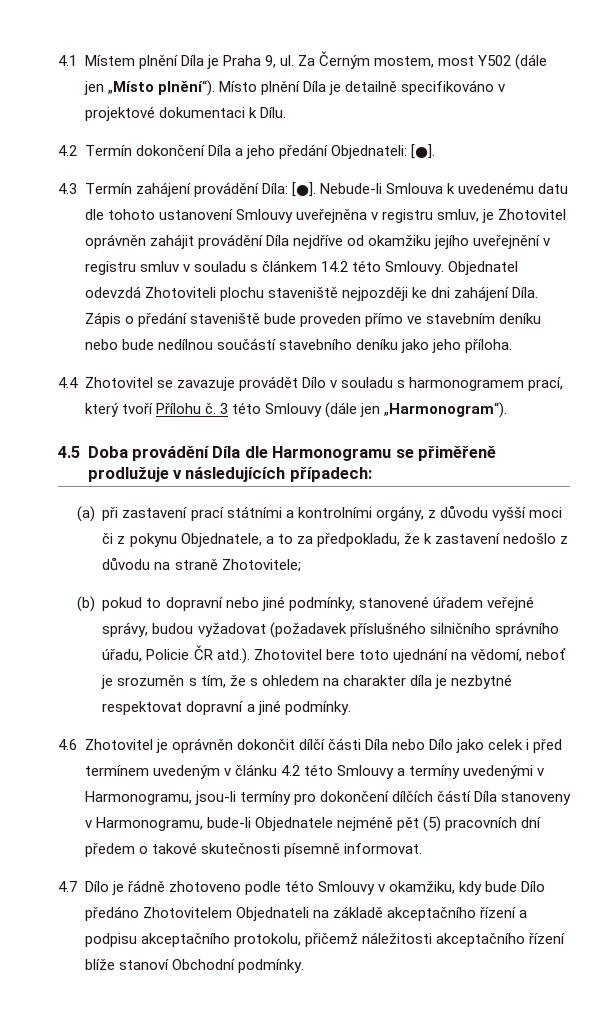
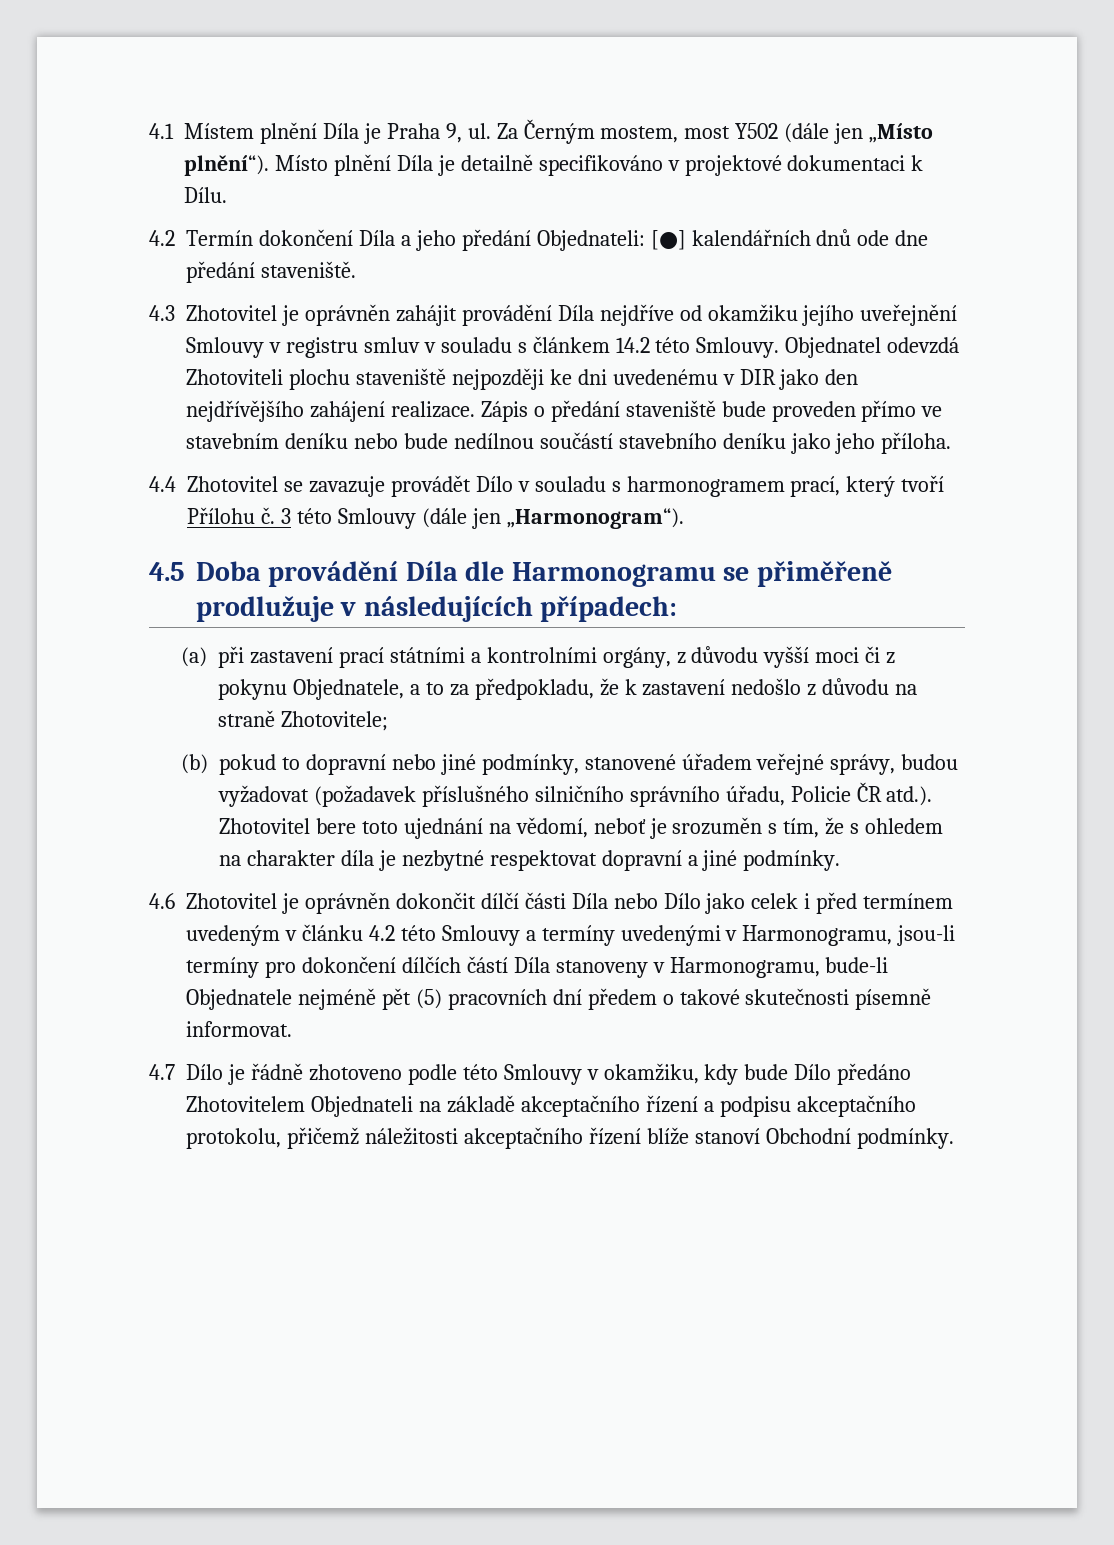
- 4.2 Termín dokončení Díla a jeho předání Objednateli: [●].
- 4.3 Termín zahájení provádění Díla: [●]. Nebude-li Smlouva k uvedenému datu dle tohoto ustanovení Smlouvy uveřejněna v registru smluv, je Zhotovitel oprávněn zahájit provádění Díla nejdříve od okamžiku jejího uveřejnění v registru smluv v souladu s článkem 14.2 této Smlouvy.
+ 4.2 Termín dokončení Díla a jeho předání Objednateli: [●] kalendářních dnů ode dne předání staveniště.
+ 4.3 Zhotovitel je oprávněn zahájit provádění Díla nejdříve od okamžiku jejího uveřejnění Smlouvy v registru smluv v souladu s článkem 14.2 této Smlouvy.
- Objednatel odevzdá Zhotoviteli plochu staveniště nejpozději ke dni zahájení Díla.
+ Objednatel odevzdá Zhotoviteli plochu staveniště nejpozději ke dni uvedenému v DIR jako den nejdřívějšího zahájení realizace.

